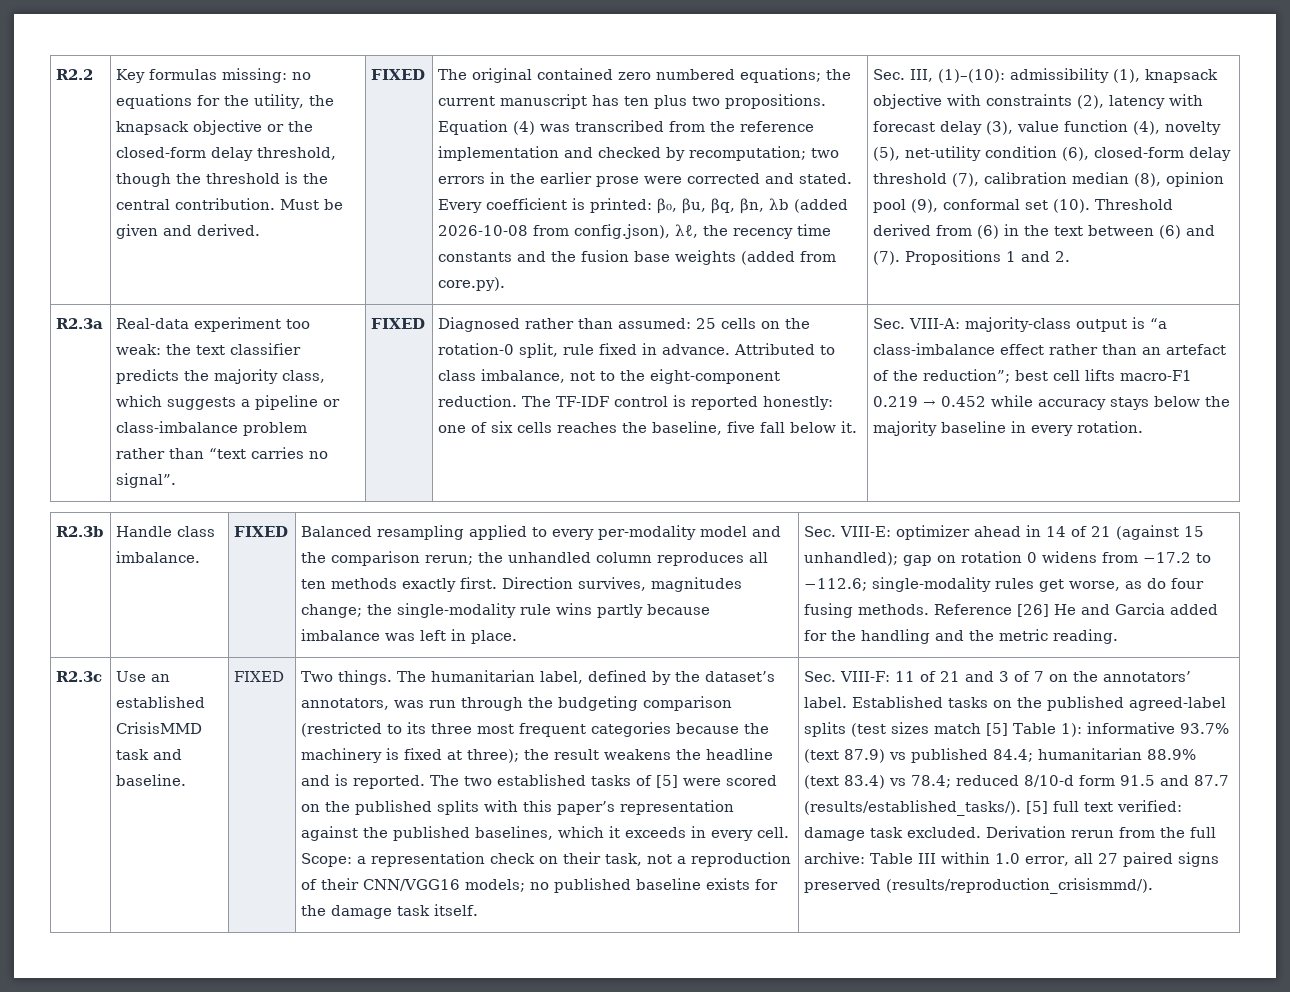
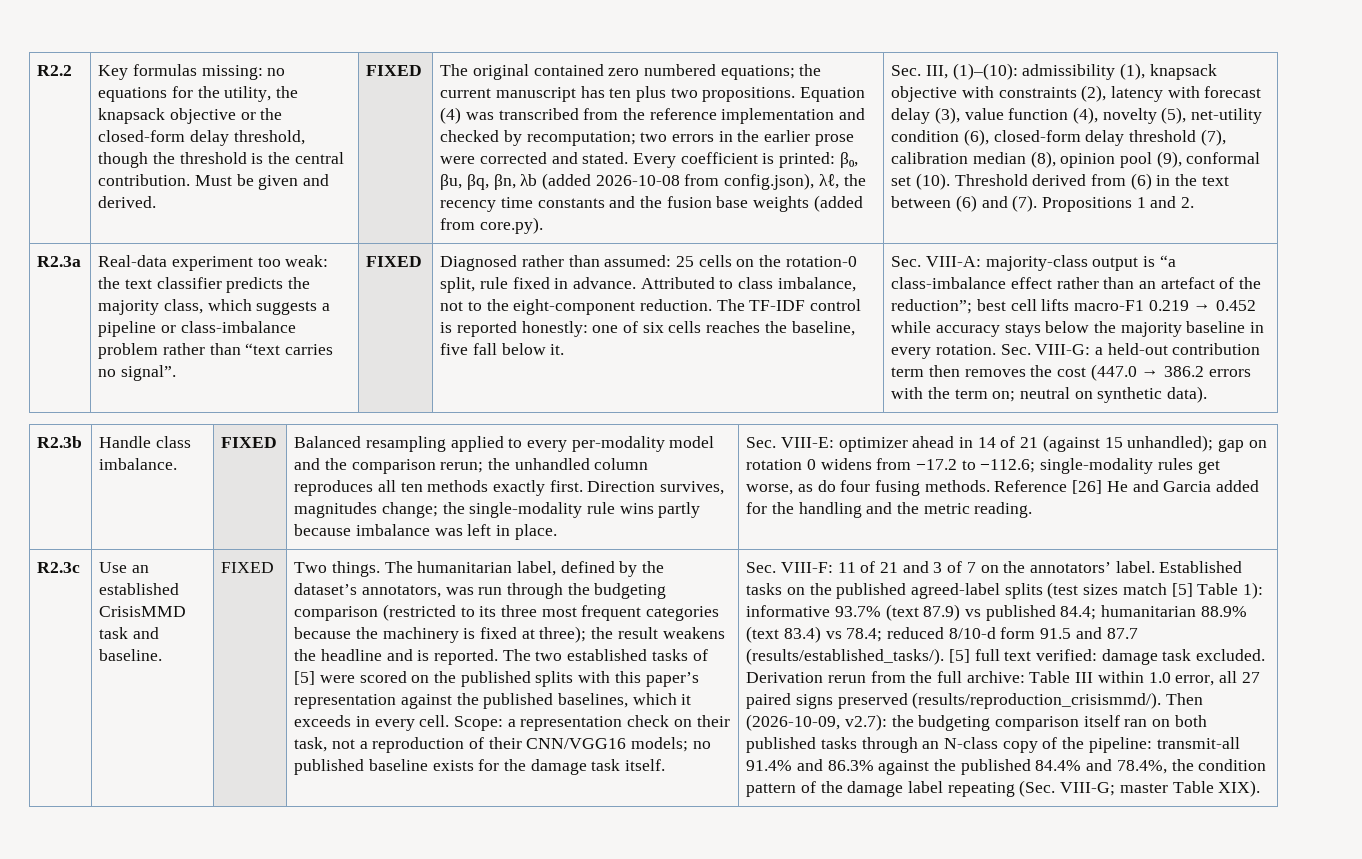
+ Sec. VIII-G: a held-out contribution term then removes the cost (447.0 → 386.2 errors with the term on; neutral on synthetic data).
+ Then (2026-10-09, v2.7): the budgeting comparison itself ran on both published tasks through an N-class copy of the pipeline: transmit-all 91.4% and 86.3% against the published 84.4% and 78.4%, the condition pattern of the damage label repeating (Sec. VIII-G; master Table XIX).

